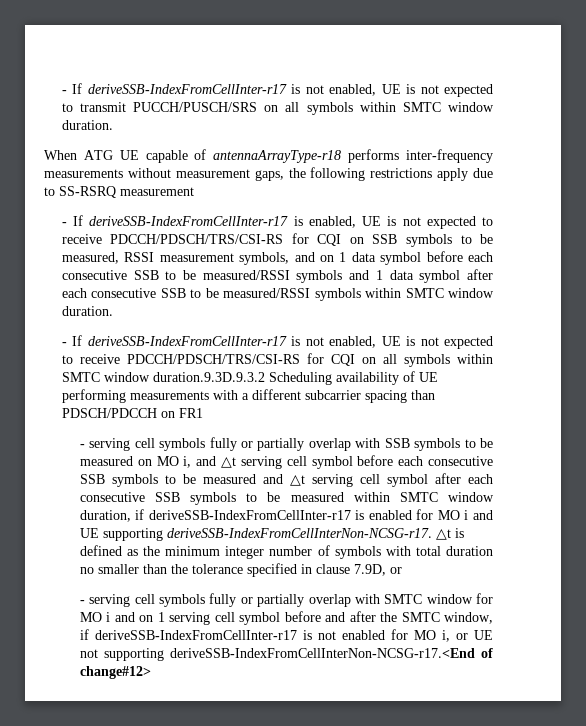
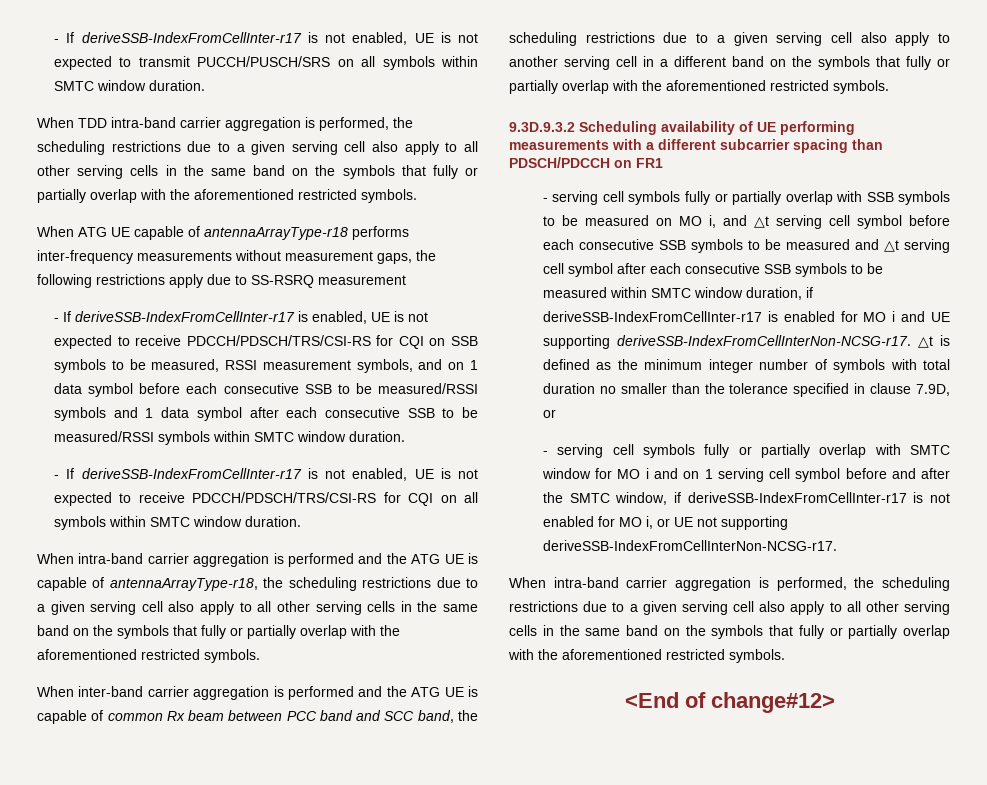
+ When TDD intra-band carrier aggregation is performed, the scheduling restrictions due to a given serving cell also apply to all other serving cells in the same band on the symbols that fully or partially overlap with the aforementioned restricted symbols.
- - If deriveSSB-IndexFromCellInter-r17 is not enabled, UE is not expected to receive PDCCH/PDSCH/TRS/CSI-RS for CQI on all symbols within SMTC window duration.9.3D.9.3.2 Scheduling availability of UE performing measurements with a different subcarrier spacing than PDSCH/PDCCH on FR1
+ - If deriveSSB-IndexFromCellInter-r17 is not enabled, UE is not expected to receive PDCCH/PDSCH/TRS/CSI-RS for CQI on all symbols within SMTC window duration.
+ When intra-band carrier aggregation is performed and the ATG UE is capable of antennaArrayType-r18, the scheduling restrictions due to a given serving cell also apply to all other serving cells in the same band on the symbols that fully or partially overlap with the aforementioned restricted symbols.
+ When inter-band carrier aggregation is performed and the ATG UE is capable of common Rx beam between PCC band and SCC band, the scheduling restrictions due to a given serving cell also apply to another serving cell in a different band on the symbols that fully or partially overlap with the aforementioned restricted symbols.
+ 9.3D.9.3.2 Scheduling availability of UE performing measurements with a different subcarrier spacing than PDSCH/PDCCH on FR1
- - serving cell symbols fully or partially overlap with SMTC window for MO i and on 1 serving cell symbol before and after the SMTC window, if deriveSSB-IndexFromCellInter-r17 is not enabled for MO i, or UE not supporting deriveSSB-IndexFromCellInterNon-NCSG-r17.<End of change#12>
+ - serving cell symbols fully or partially overlap with SMTC window for MO i and on 1 serving cell symbol before and after the SMTC window, if deriveSSB-IndexFromCellInter-r17 is not enabled for MO i, or UE not supporting deriveSSB-IndexFromCellInterNon-NCSG-r17.
+ When intra-band carrier aggregation is performed, the scheduling restrictions due to a given serving cell also apply to all other serving cells in the same band on the symbols that fully or partially overlap with the aforementioned restricted symbols.
+ <End of change#12>

